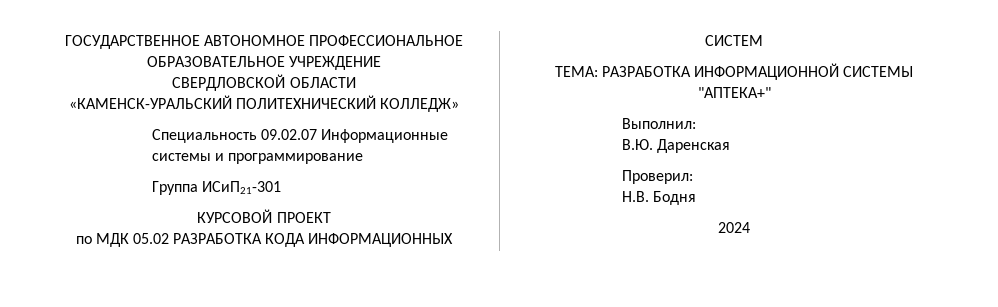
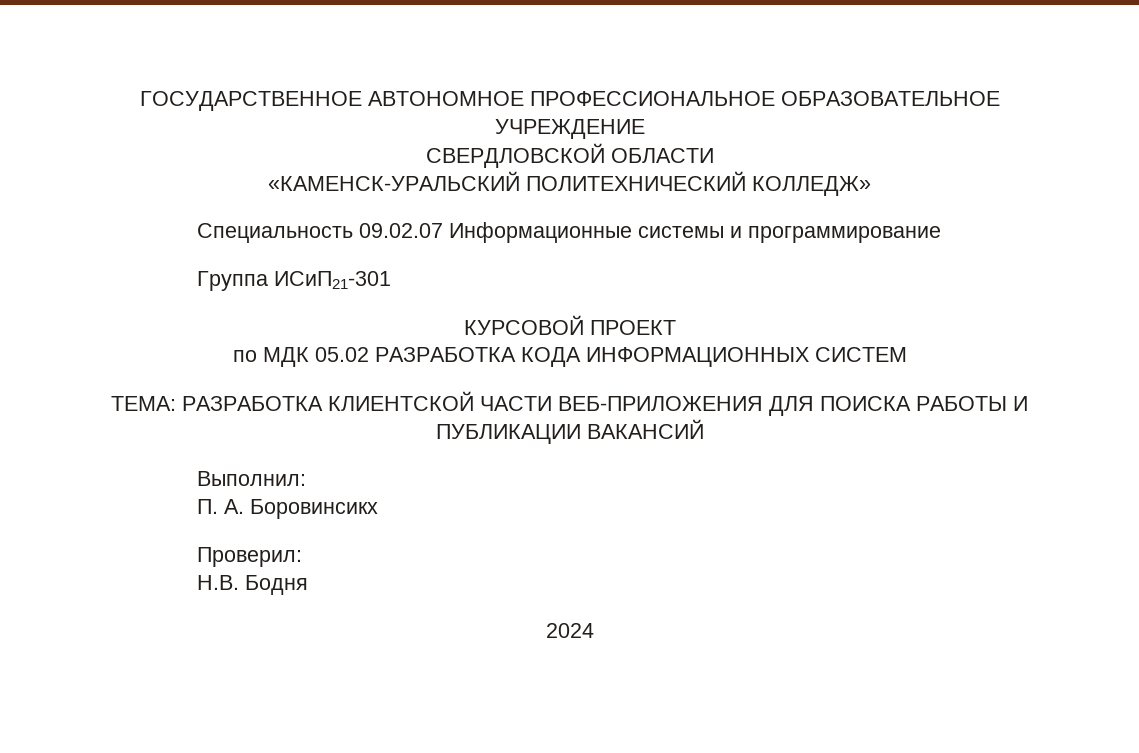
- ТЕМА: РАЗРАБОТКА ИНФОРМАЦИОННОЙ СИСТЕМЫ "АПТЕКА+"
+ ТЕМА: РАЗРАБОТКА КЛИЕНТСКОЙ ЧАСТИ ВЕБ-ПРИЛОЖЕНИЯ ДЛЯ ПОИСКА РАБОТЫ И ПУБЛИКАЦИИ ВАКАНСИЙ
  Выполнил:
- В.Ю. Даренская
+ П. А. Боровинсикх

